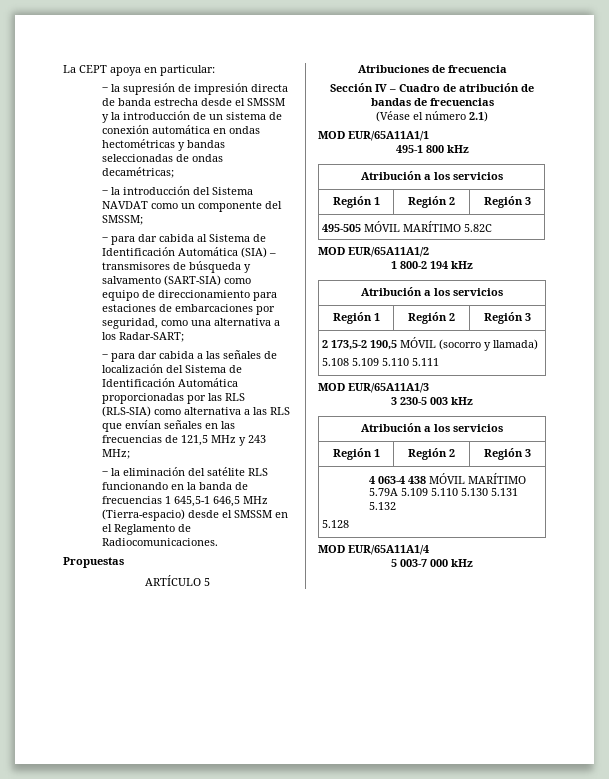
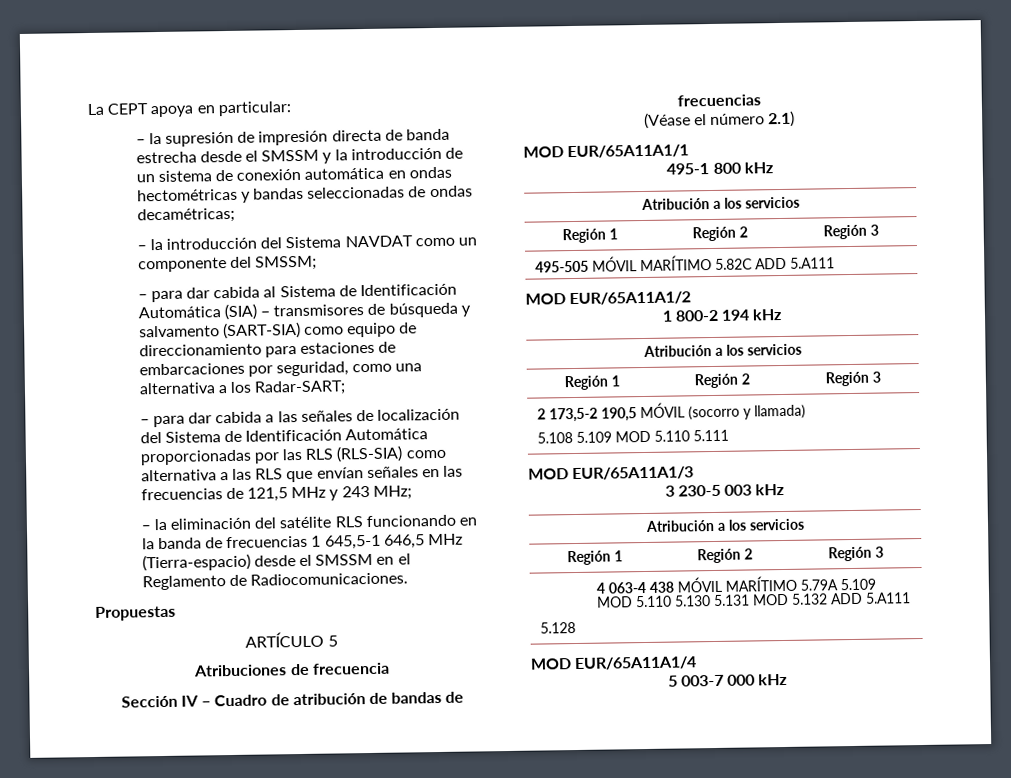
- 495-505 MÓVIL MARÍTIMO 5.82C
+ 495-505 MÓVIL MARÍTIMO 5.82C ADD 5.A111
  2 173,5-2 190,5 MÓVIL (socorro y llamada)
- 5.108 5.109 5.110 5.111
+ 5.108 5.109 MOD 5.110 5.111
- 4 063-4 438 MÓVIL MARÍTIMO 5.79A 5.109 5.110 5.130 5.131 5.132
+ 4 063-4 438 MÓVIL MARÍTIMO 5.79A 5.109 MOD 5.110 5.130 5.131 MOD 5.132 ADD 5.A111

